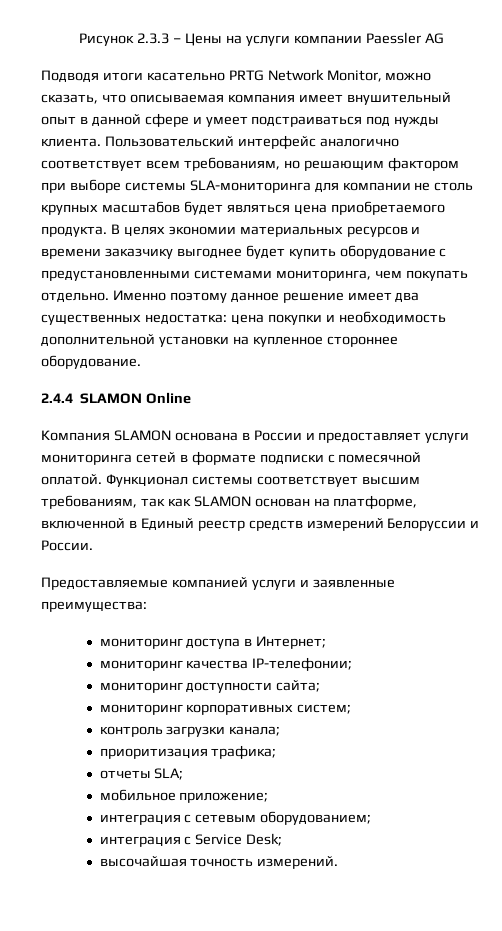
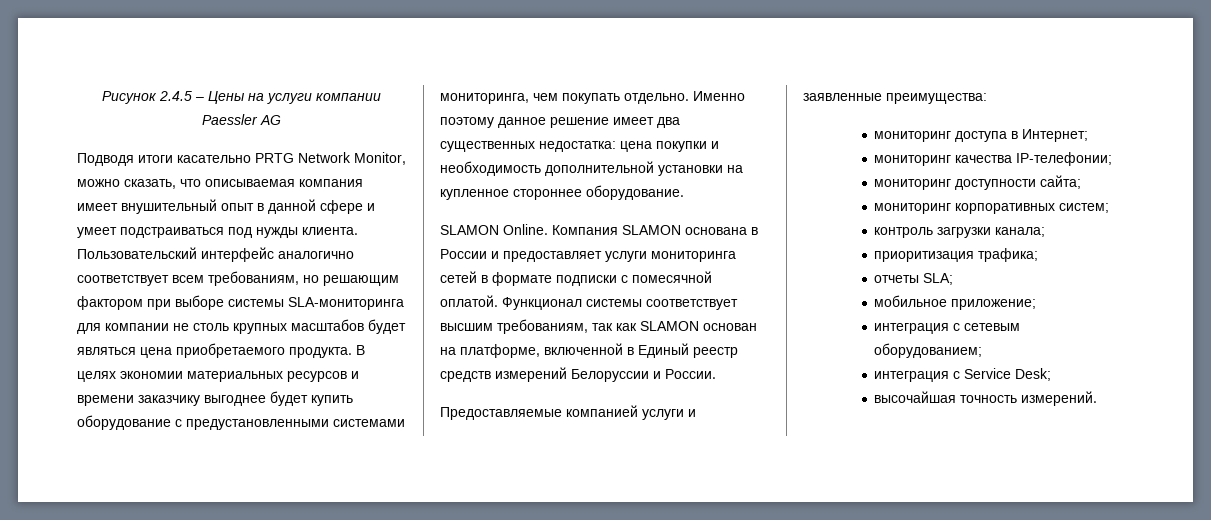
- Рисунок 2.3.3 – Цены на услуги компании Paessler AG
+ Рисунок 2.4.5 – Цены на услуги компании Paessler AG
- 2.4.4 SLAMON Online
- Компания SLAMON основана в России и предоставляет услуги мониторинга сетей в формате подписки с помесячной оплатой.
+ SLAMON Online. Компания SLAMON основана в России и предоставляет услуги мониторинга сетей в формате подписки с помесячной оплатой.

